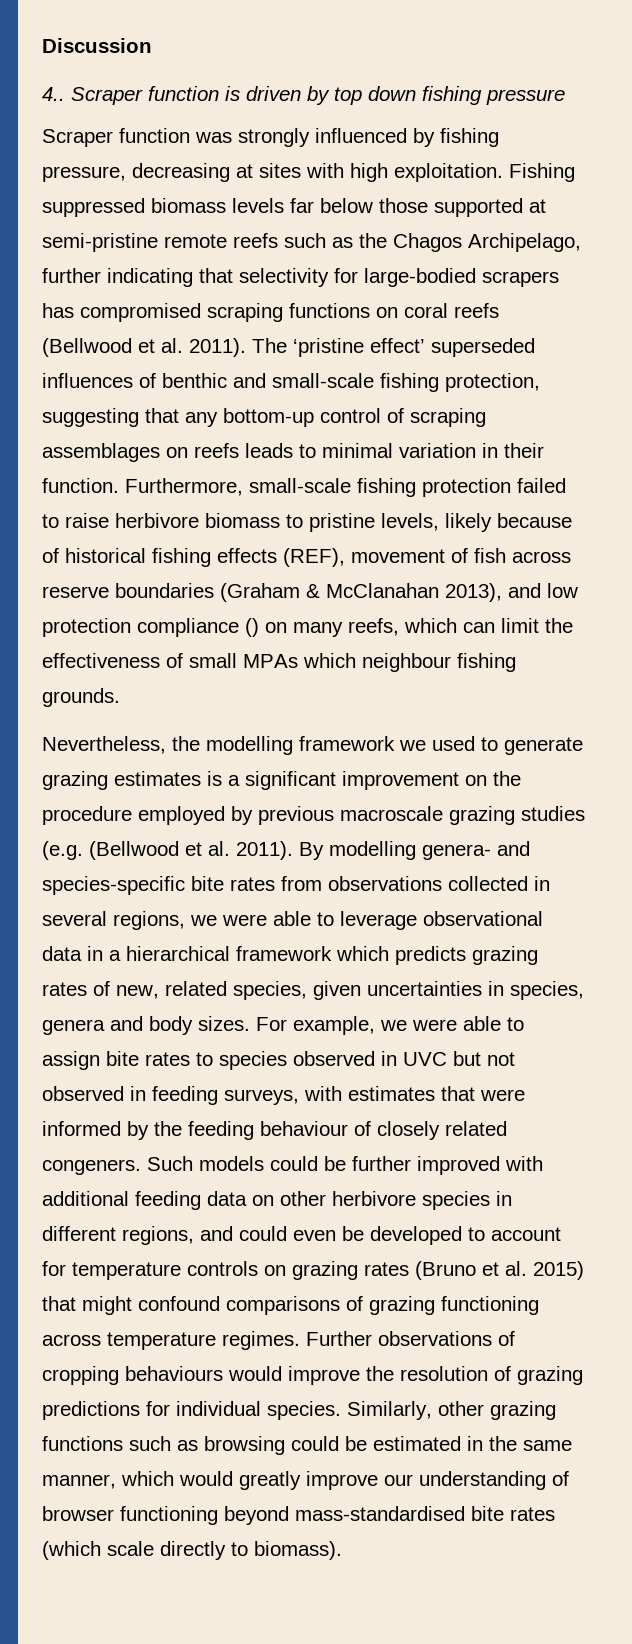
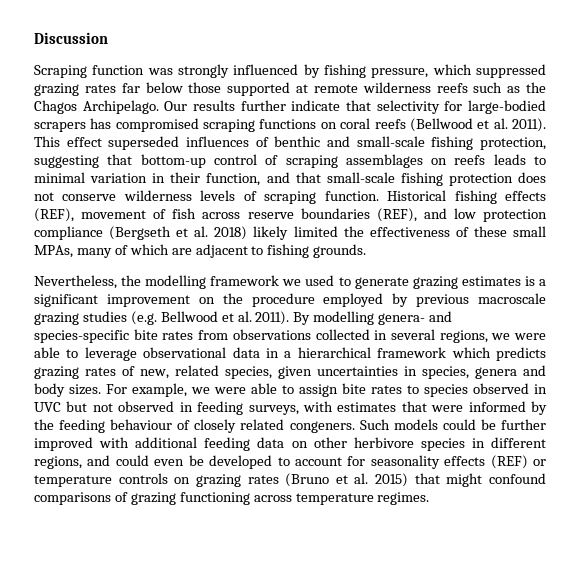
- 4.. Scraper function is driven by top down fishing pressure
- Scraper function was strongly influenced by fishing pressure, decreasing at sites with high exploitation. Fishing suppressed biomass levels far below those supported at semi-pristine remote reefs such as the Chagos Archipelago, further indicating that selectivity for large-bodied scrapers has compromised scraping functions on coral reefs (Bellwood et al. 2011).
+ Scraping function was strongly influenced by fishing pressure, which suppressed grazing rates far below those supported at remote wilderness reefs such as the Chagos Archipelago. Our results further indicate that selectivity for large-bodied scrapers has compromised scraping functions on coral reefs (Bellwood et al. 2011).
- The ‘pristine effect’ superseded influences of benthic and small-scale fishing protection, suggesting that any bottom-up control of scraping assemblages on reefs leads to minimal variation in their function. Furthermore, small-scale fishing protection failed to raise herbivore biomass to pristine levels, likely because of historical fishing effects (REF), movement of fish across reserve boundaries (Graham & McClanahan 2013), and low protection compliance () on many reefs, which can limit the effectiveness of small MPAs which neighbour fishing grounds.
+ This effect superseded influences of benthic and small-scale fishing protection, suggesting that bottom-up control of scraping assemblages on reefs leads to minimal variation in their function, and that small-scale fishing protection does not conserve wilderness levels of scraping function. Historical fishing effects (REF), movement of fish across reserve boundaries (REF), and low protection compliance (Bergseth et al. 2018) likely limited the effectiveness of these small MPAs, many of which are adjacent to fishing grounds.
- Nevertheless, the modelling framework we used to generate grazing estimates is a significant improvement on the procedure employed by previous macroscale grazing studies (e.g. (Bellwood et al. 2011).
+ Nevertheless, the modelling framework we used to generate grazing estimates is a significant improvement on the procedure employed by previous macroscale grazing studies (e.g. Bellwood et al. 2011).
- Such models could be further improved with additional feeding data on other herbivore species in different regions, and could even be developed to account for temperature controls on grazing rates (Bruno et al. 2015) that might confound comparisons of grazing functioning across temperature regimes. Further observations of cropping behaviours would improve the resolution of grazing predictions for individual species. Similarly, other grazing functions such as browsing could be estimated in the same manner, which would greatly improve our understanding of browser functioning beyond mass-standardised bite rates (which scale directly to biomass).
+ Such models could be further improved with additional feeding data on other herbivore species in different regions, and could even be developed to account for seasonality effects (REF) or temperature controls on grazing rates (Bruno et al. 2015) that might confound comparisons of grazing functioning across temperature regimes.

